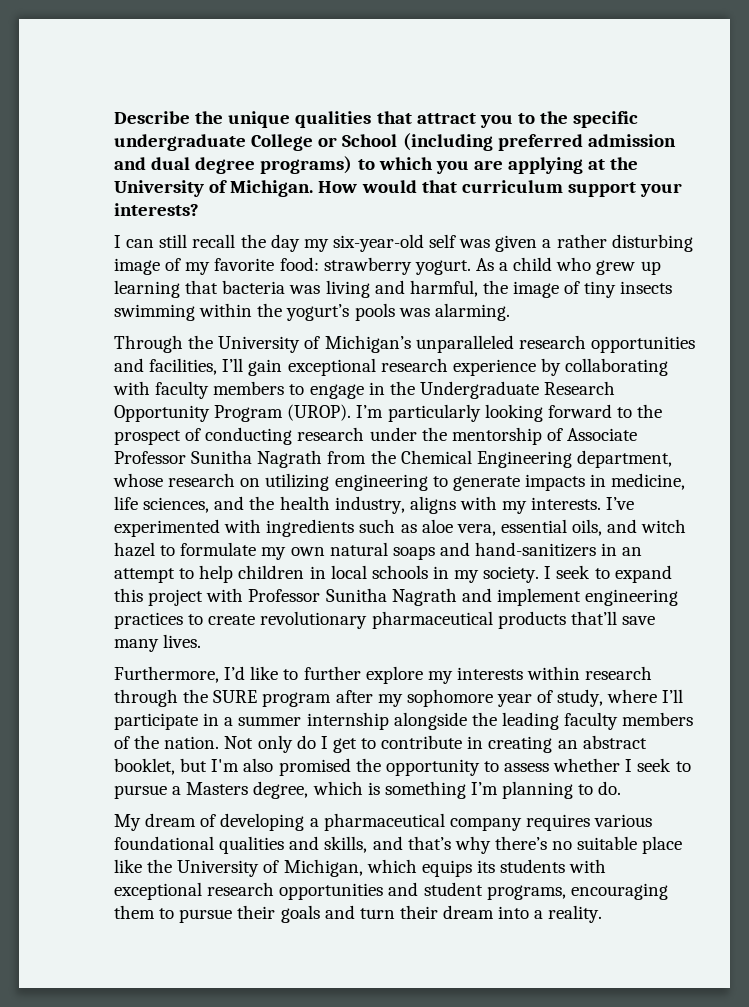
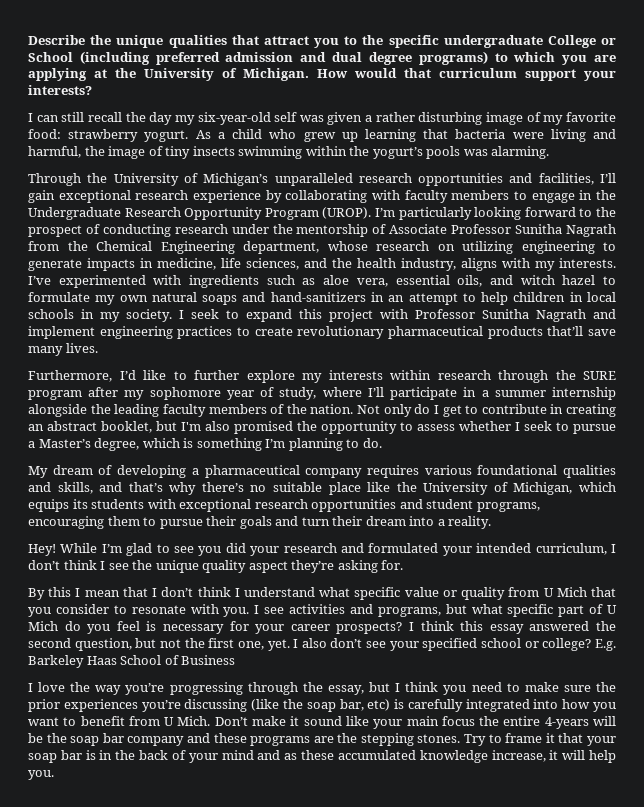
- As a child who grew up learning that bacteria was living and harmful, the image of tiny insects swimming within the yogurt’s pools was alarming.
+ As a child who grew up learning that bacteria were living and harmful, the image of tiny insects swimming within the yogurt’s pools was alarming.
- Not only do I get to contribute in creating an abstract booklet, but I'm also promised the opportunity to assess whether I seek to pursue a Masters degree, which is something I’m planning to do.
+ Not only do I get to contribute in creating an abstract booklet, but I'm also promised the opportunity to assess whether I seek to pursue a Master’s degree, which is something I’m planning to do.
+ Hey! While I’m glad to see you did your research and formulated your intended curriculum, I don’t think I see the unique quality aspect they’re asking for.
+ By this I mean that I don’t think I understand what specific value or quality from U Mich that you consider to resonate with you. I see activities and programs, but what specific part of U Mich do you feel is necessary for your career prospects? I think this essay answered the second question, but not the first one, yet. I also don’t see your specified school or college? E.g. Barkeley Haas School of Business
+ I love the way you’re progressing through the essay, but I think you need to make sure the prior experiences you’re discussing (like the soap bar, etc) is carefully integrated into how you want to benefit from U Mich. Don’t make it sound like your main focus the entire 4-years will be the soap bar company and these programs are the stepping stones. Try to frame it that your soap bar is in the back of your mind and as these accumulated knowledge increase, it will help you.

